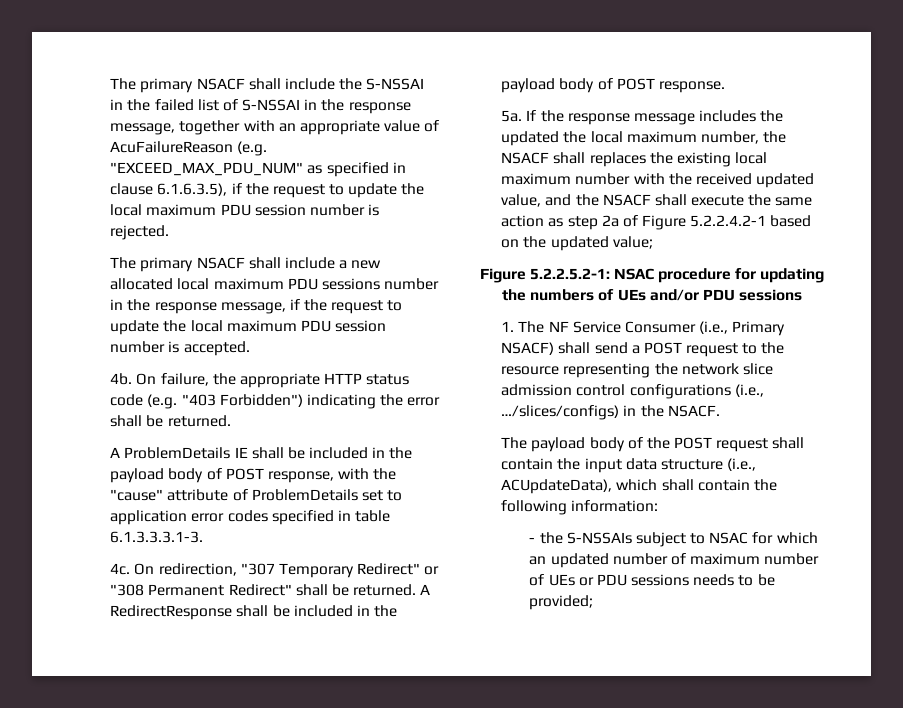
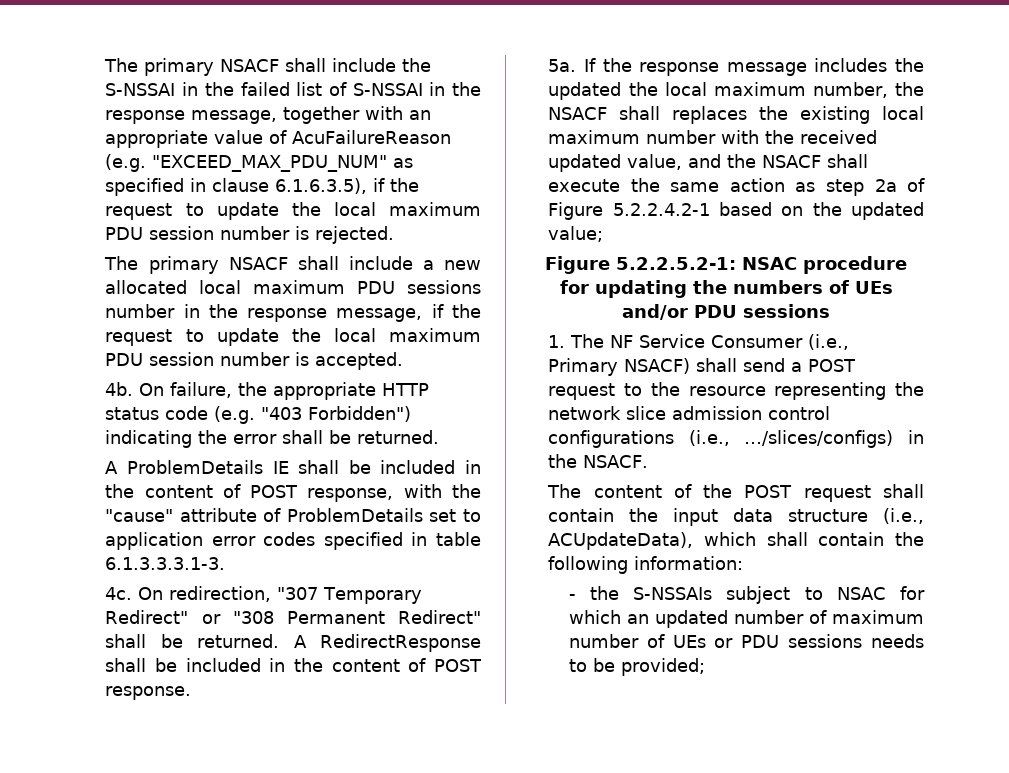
- A ProblemDetails IE shall be included in the payload body of POST response, with the "cause" attribute of ProblemDetails set to application error codes specified in table 6.1.3.3.3.1-3.
+ A ProblemDetails IE shall be included in the content of POST response, with the "cause" attribute of ProblemDetails set to application error codes specified in table 6.1.3.3.3.1-3.
- A RedirectResponse shall be included in the payload body of POST response.
+ A RedirectResponse shall be included in the content of POST response.
- The payload body of the POST request shall contain the input data structure (i.e., ACUpdateData), which shall contain the following information:
+ The content of the POST request shall contain the input data structure (i.e., ACUpdateData), which shall contain the following information:

